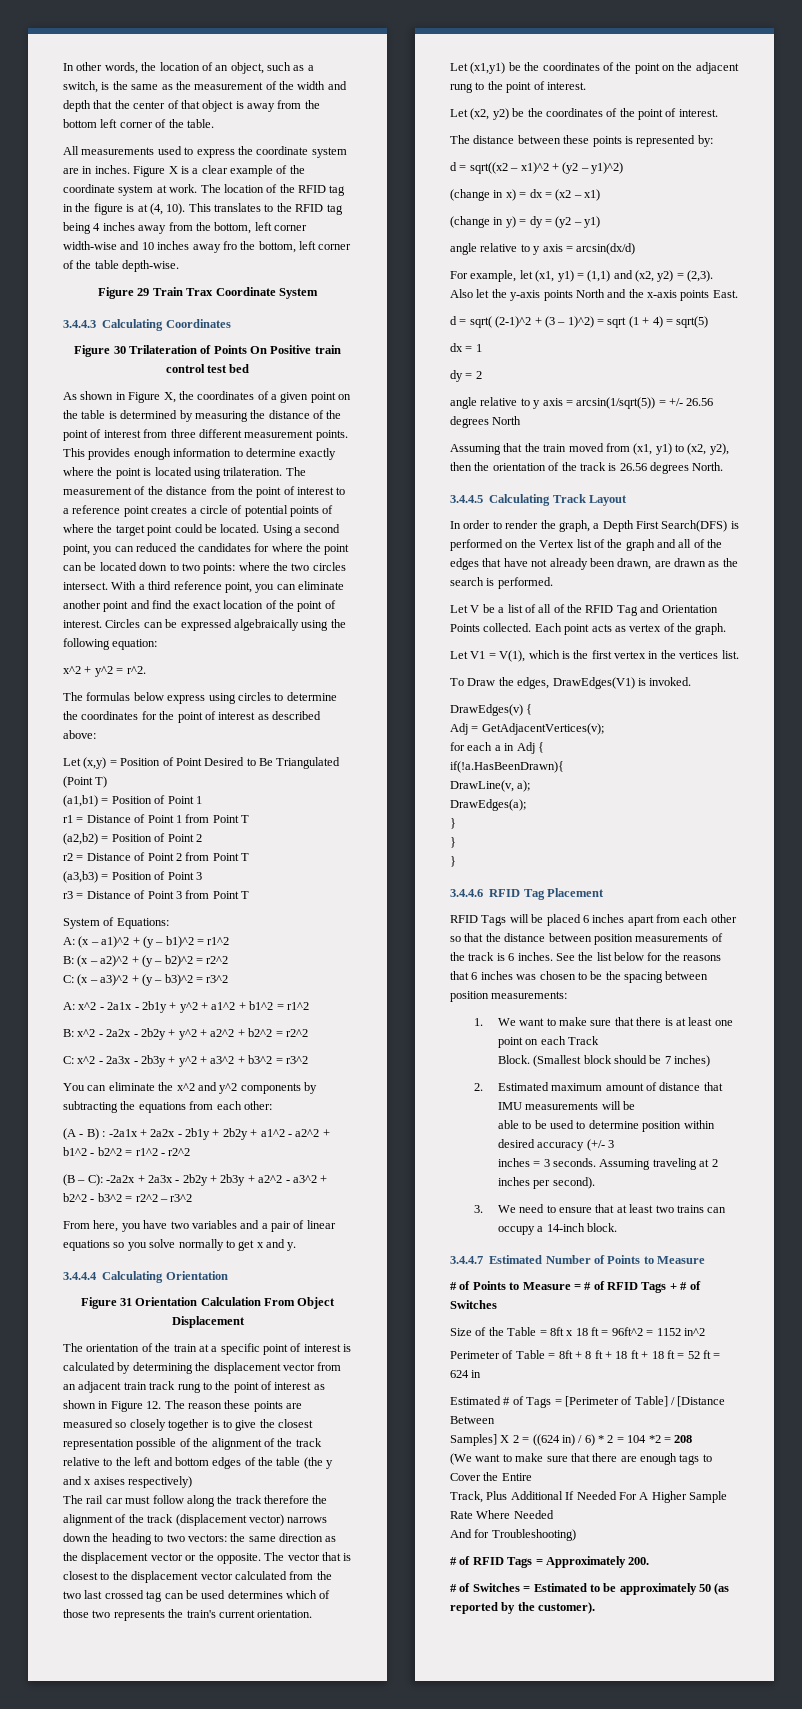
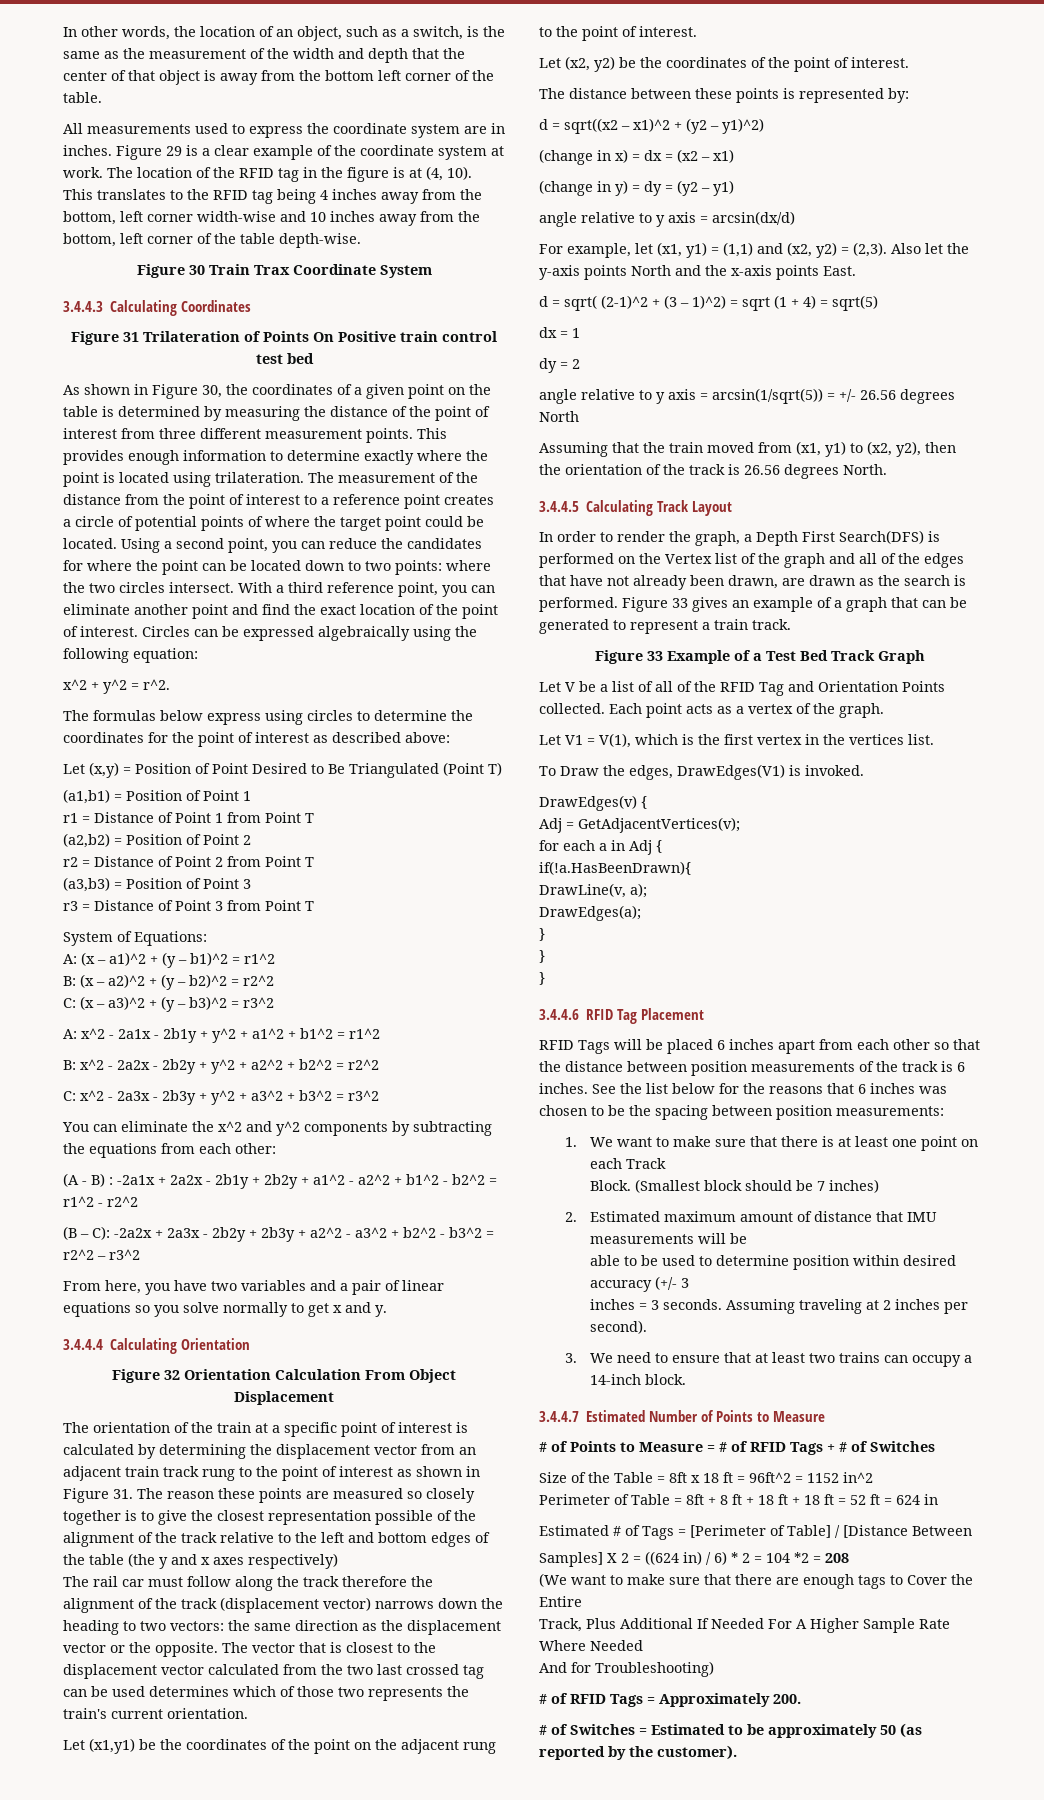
- Figure X is a clear example of the coordinate system at work.
+ Figure 29 is a clear example of the coordinate system at work.
- This translates to the RFID tag being 4 inches away from the bottom, left corner width-wise and 10 inches away fro the bottom, left corner of the table depth-wise.
+ This translates to the RFID tag being 4 inches away from the bottom, left corner width-wise and 10 inches away from the bottom, left corner of the table depth-wise.
- Figure 29 Train Trax Coordinate System
+ Figure 30 Train Trax Coordinate System
- Figure 30 Trilateration of Points On Positive train control test bed
+ Figure 31 Trilateration of Points On Positive train control test bed
- As shown in Figure X, the coordinates of a given point on the table is determined by measuring the distance of the point of interest from three different measurement points.
+ As shown in Figure 30, the coordinates of a given point on the table is determined by measuring the distance of the point of interest from three different measurement points.
- Using a second point, you can reduced the candidates for where the point can be located down to two points: where the two circles intersect.
+ Using a second point, you can reduce the candidates for where the point can be located down to two points: where the two circles intersect.
- Figure 31 Orientation Calculation From Object Displacement
+ Figure 32 Orientation Calculation From Object Displacement
- The orientation of the train at a specific point of interest is calculated by determining the displacement vector from an adjacent train track rung to the point of interest as shown in Figure 12. The reason these points are measured so closely together is to give the closest representation possible of the alignment of the track relative to the left and bottom edges of the table (the y and x axises respectively)
+ The orientation of the train at a specific point of interest is calculated by determining the displacement vector from an adjacent train track rung to the point of interest as shown in Figure 31. The reason these points are measured so closely together is to give the closest representation possible of the alignment of the track relative to the left and bottom edges of the table (the y and x axes respectively)
+ Figure 33 gives an example of a graph that can be generated to represent a train track.
+ Figure 33 Example of a Test Bed Track Graph
- Each point acts as vertex of the graph.
+ Each point acts as a vertex of the graph.

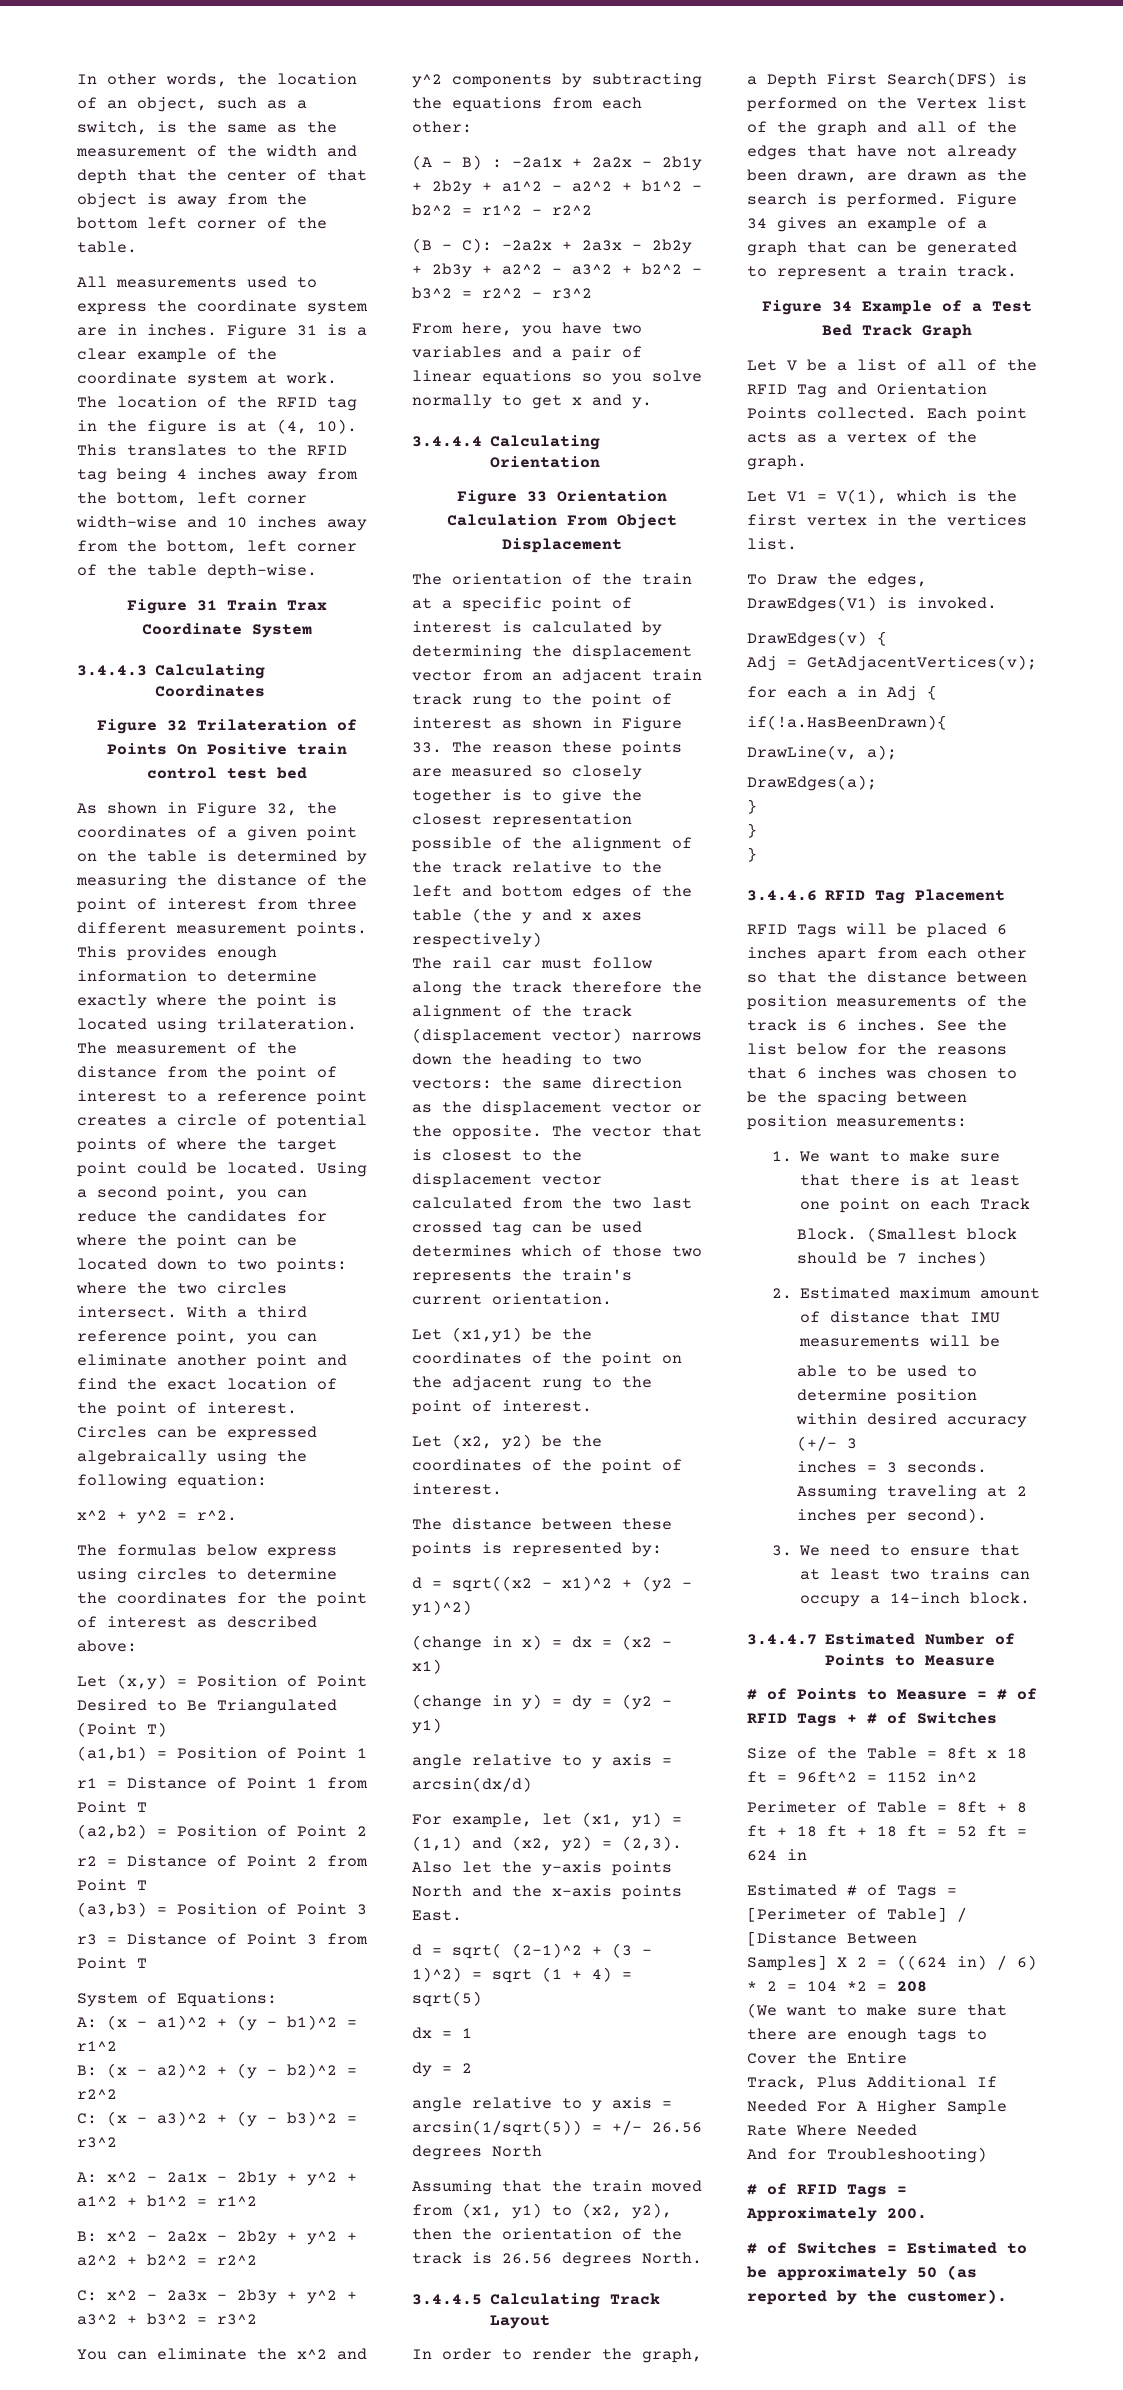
- Figure 29 is a clear example of the coordinate system at work.
+ Figure 31 is a clear example of the coordinate system at work.
- Figure 30 Train Trax Coordinate System
+ Figure 31 Train Trax Coordinate System
- Figure 31 Trilateration of Points On Positive train control test bed
+ Figure 32 Trilateration of Points On Positive train control test bed
- As shown in Figure 30, the coordinates of a given point on the table is determined by measuring the distance of the point of interest from three different measurement points.
+ As shown in Figure 32, the coordinates of a given point on the table is determined by measuring the distance of the point of interest from three different measurement points.
- Figure 32 Orientation Calculation From Object Displacement
+ Figure 33 Orientation Calculation From Object Displacement
- The orientation of the train at a specific point of interest is calculated by determining the displacement vector from an adjacent train track rung to the point of interest as shown in Figure 31. The reason these points are measured so closely together is to give the closest representation possible of the alignment of the track relative to the left and bottom edges of the table (the y and x axes respectively)
+ The orientation of the train at a specific point of interest is calculated by determining the displacement vector from an adjacent train track rung to the point of interest as shown in Figure 33. The reason these points are measured so closely together is to give the closest representation possible of the alignment of the track relative to the left and bottom edges of the table (the y and x axes respectively)
- Figure 33 gives an example of a graph that can be generated to represent a train track.
+ Figure 34 gives an example of a graph that can be generated to represent a train track.
- Figure 33 Example of a Test Bed Track Graph
+ Figure 34 Example of a Test Bed Track Graph

